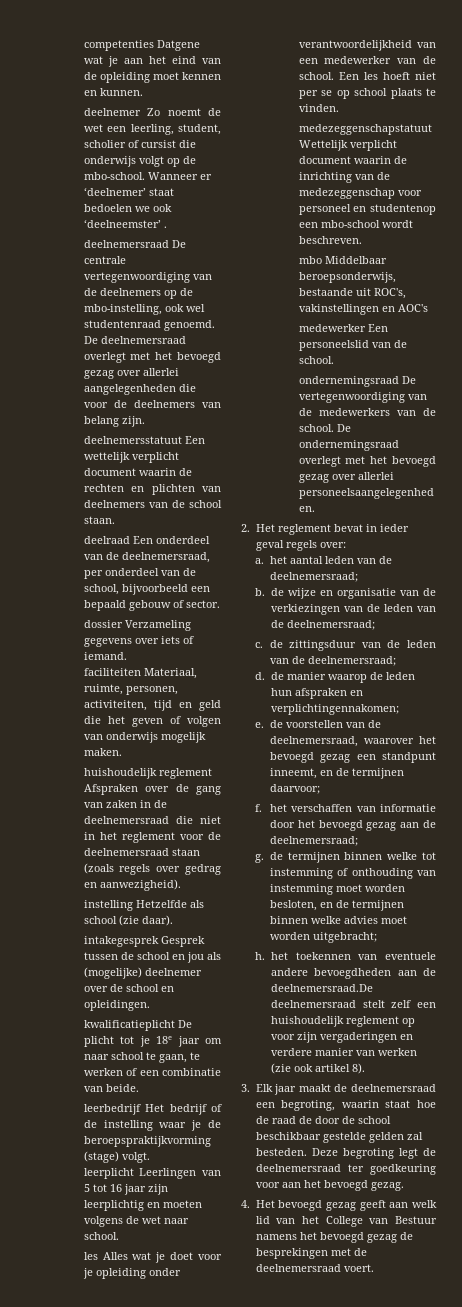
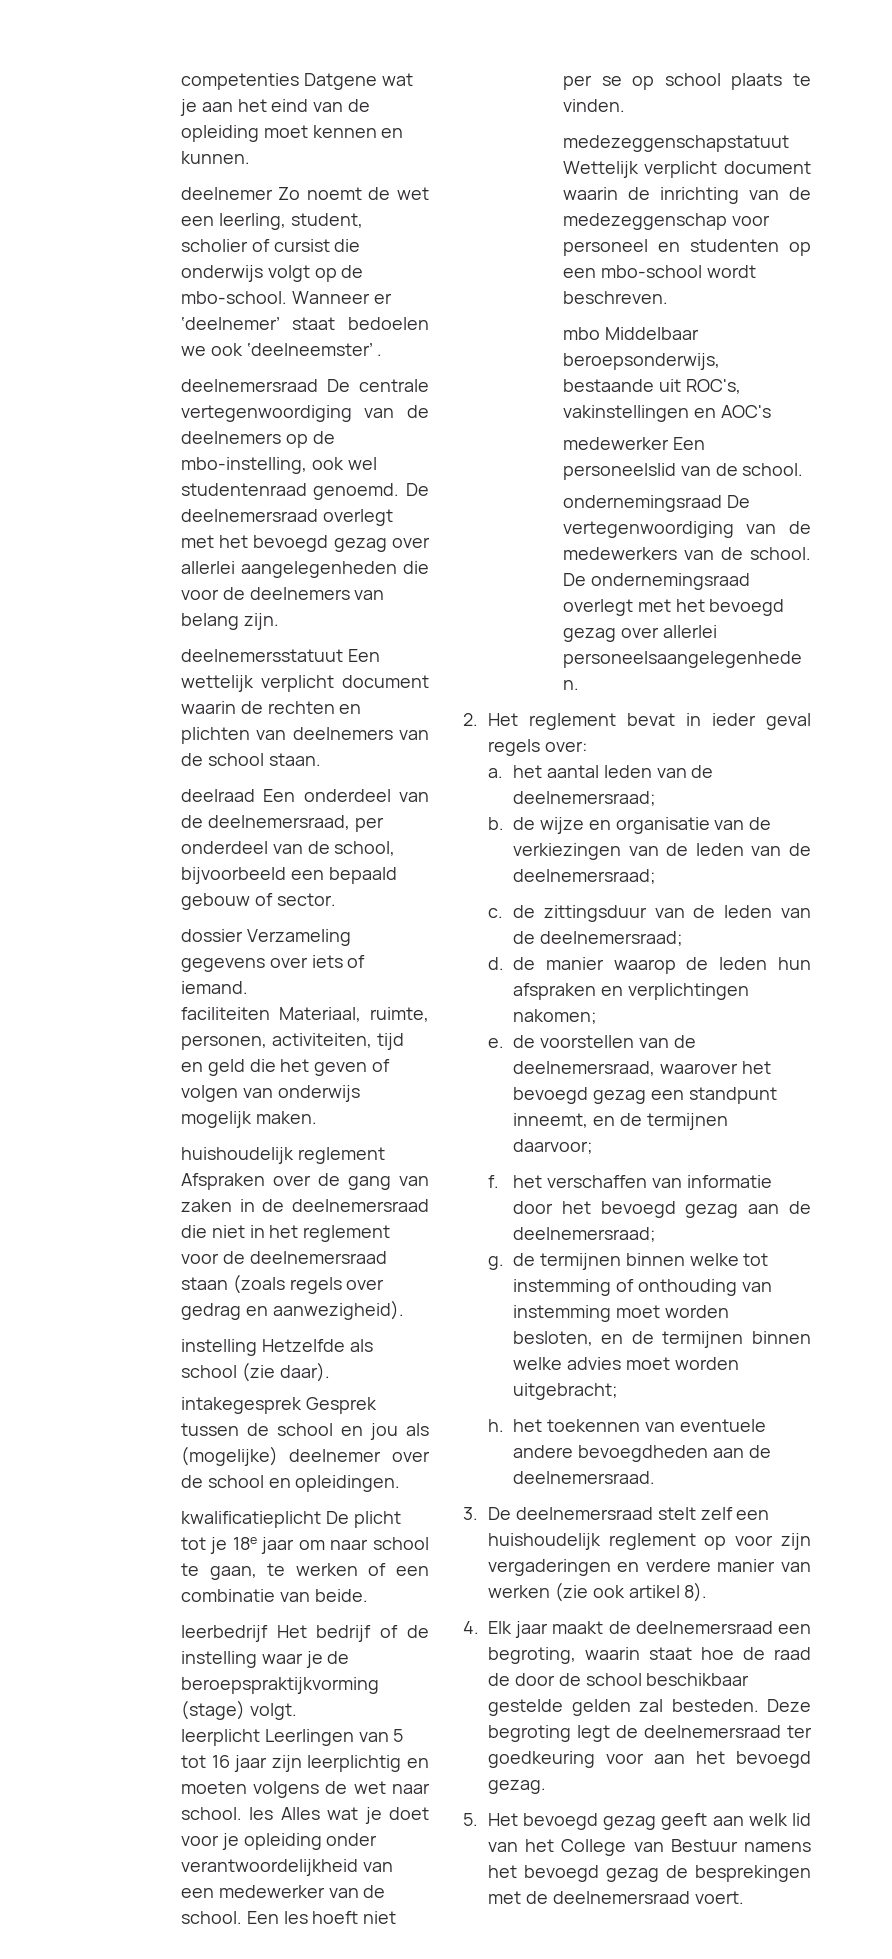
- leerplicht Leerlingen van 5 tot 16 jaar zijn leerplichtig en moeten volgens de wet naar school.
- les Alles wat je doet voor je opleiding onder verantwoordelijkheid van een medewerker van de school.
+ leerplicht Leerlingen van 5 tot 16 jaar zijn leerplichtig en moeten volgens de wet naar school. les Alles wat je doet voor je opleiding onder verantwoordelijkheid van een medewerker van de school.
- medezeggenschapstatuut Wettelijk verplicht document waarin de inrichting van de medezeggenschap voor personeel en studentenop een mbo-school wordt beschreven.
+ medezeggenschapstatuut Wettelijk verplicht document waarin de inrichting van de medezeggenschap voor personeel en studenten op een mbo-school wordt beschreven.
- d. de manier waarop de leden hun afspraken en verplichtingennakomen;
+ d. de manier waarop de leden hun afspraken en verplichtingen nakomen;
- h. het toekennen van eventuele andere bevoegdheden aan de deelnemersraad.De deelnemersraad stelt zelf een huishoudelijk reglement op voor zijn vergaderingen en verdere manier van werken (zie ook artikel 8).
+ h. het toekennen van eventuele andere bevoegdheden aan de deelnemersraad.
+ 3. De deelnemersraad stelt zelf een huishoudelijk reglement op voor zijn vergaderingen en verdere manier van werken (zie ook artikel 8).
- 3. Elk jaar maakt de deelnemersraad een begroting, waarin staat hoe de raad de door de school beschikbaar gestelde gelden zal besteden.
+ 4. Elk jaar maakt de deelnemersraad een begroting, waarin staat hoe de raad de door de school beschikbaar gestelde gelden zal besteden.
- 4. Het bevoegd gezag geeft aan welk lid van het College van Bestuur namens het bevoegd gezag de besprekingen met de deelnemersraad voert.
+ 5. Het bevoegd gezag geeft aan welk lid van het College van Bestuur namens het bevoegd gezag de besprekingen met de deelnemersraad voert.

